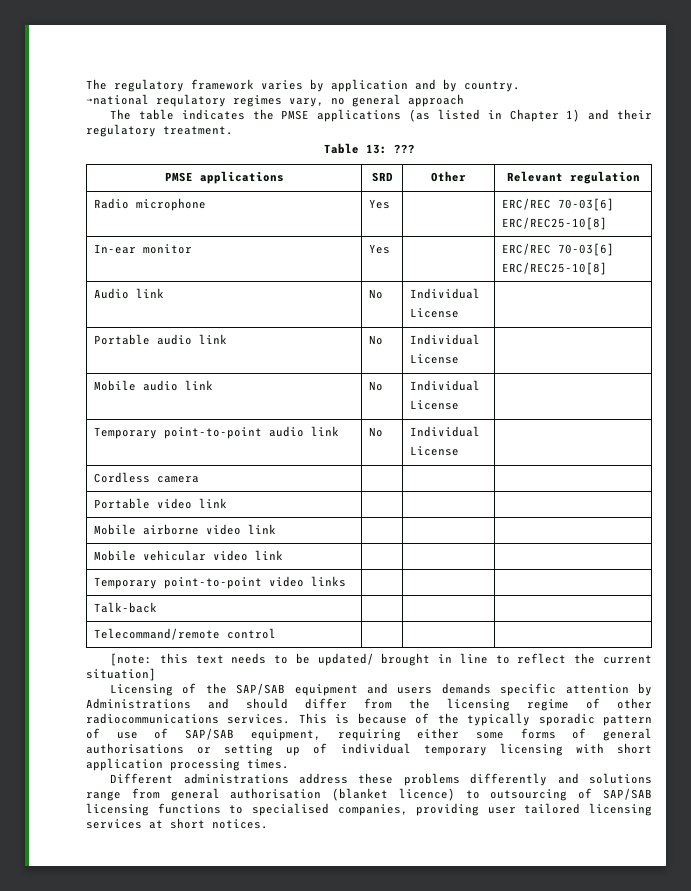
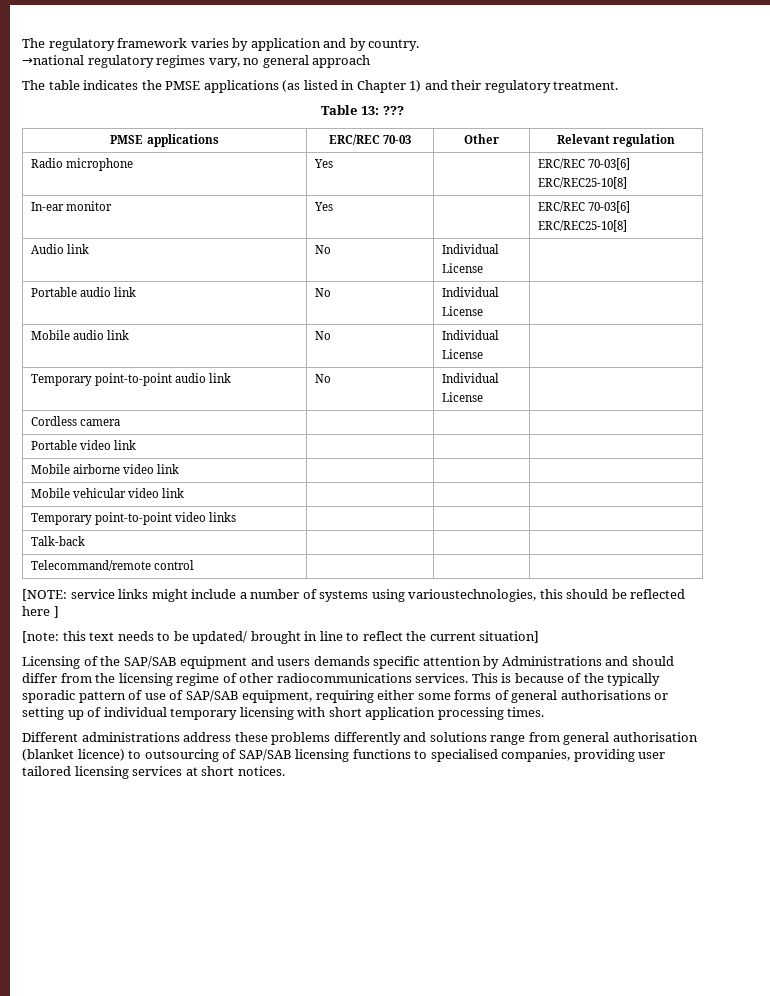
- →national requlatory regimes vary, no general approach
+ →national regulatory regimes vary, no general approach
- PMSE applications | SRD | Other | Relevant regulation
+ PMSE applications | ERC/REC 70-03 | Other | Relevant regulation
+ [NOTE: service links might include a number of systems using varioustechnologies, this should be reflected here ]

